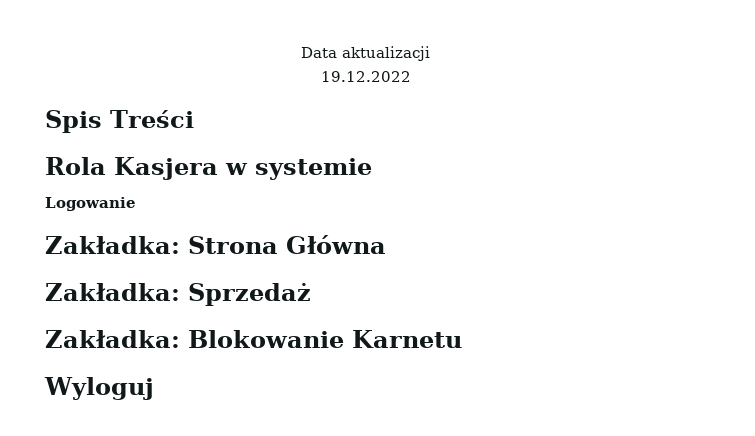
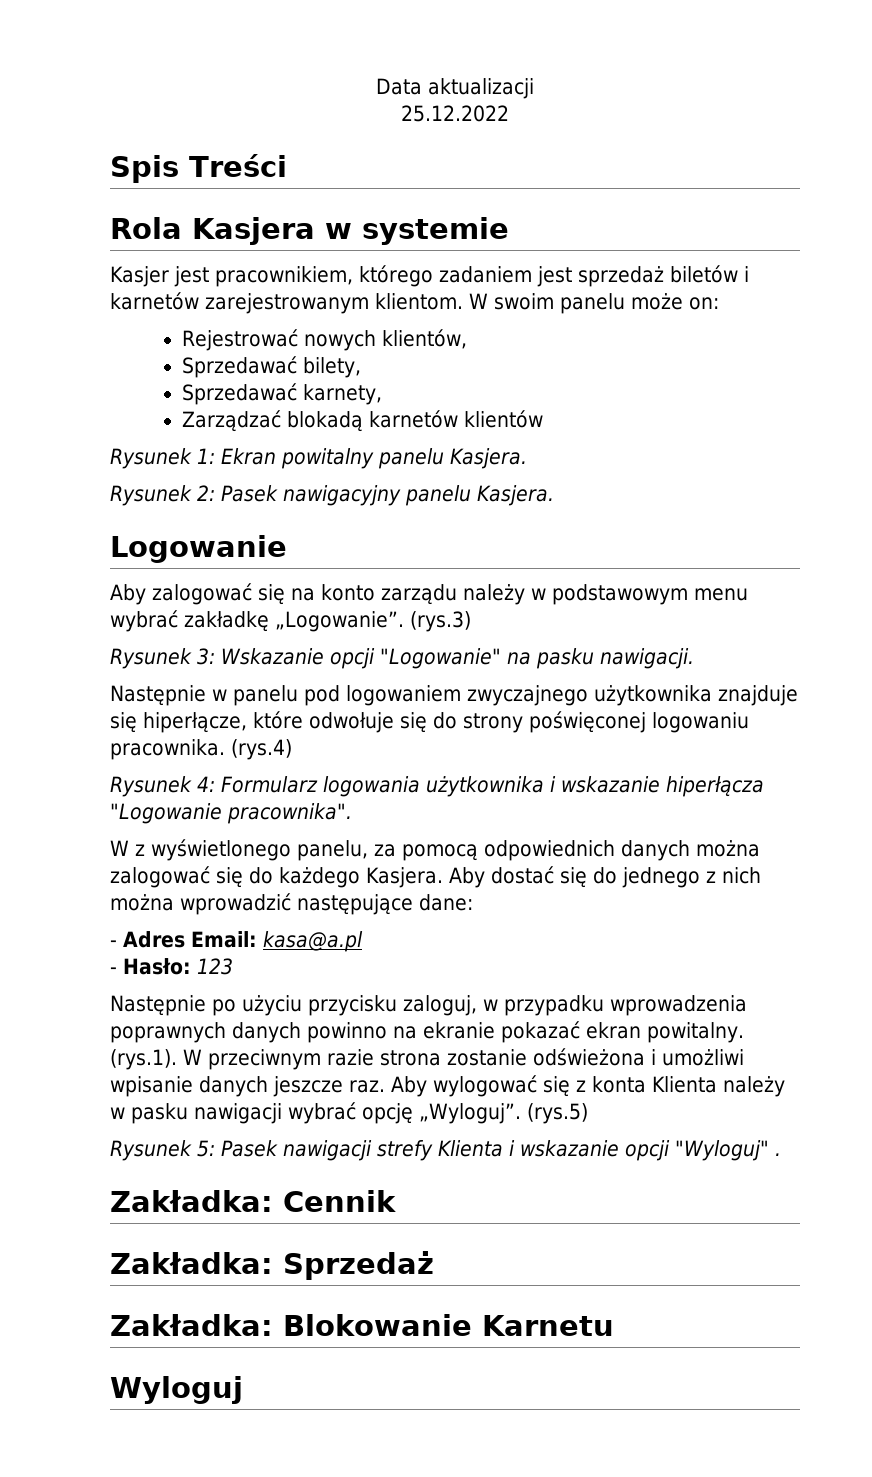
- 19.12.2022
+ 25.12.2022
+ Kasjer jest pracownikiem, którego zadaniem jest sprzedaż biletów i karnetów zarejestrowanym klientom. W swoim panelu może on:
+ Rejestrować nowych klientów,
+ Sprzedawać bilety,
+ Sprzedawać karnety,
+ Zarządzać blokadą karnetów klientów
+ Rysunek 1: Ekran powitalny panelu Kasjera.
+ Rysunek 2: Pasek nawigacyjny panelu Kasjera.
  Logowanie
- Zakładka: Strona Główna
+ Aby zalogować się na konto zarządu należy w podstawowym menu wybrać zakładkę „Logowanie”. (rys.3)
+ Rysunek 3: Wskazanie opcji "Logowanie" na pasku nawigacji.
+ Następnie w panelu pod logowaniem zwyczajnego użytkownika znajduje się hiperłącze, które odwołuje się do strony poświęconej logowaniu pracownika. (rys.4)
+ Rysunek 4: Formularz logowania użytkownika i wskazanie hiperłącza "Logowanie pracownika".
+ W z wyświetlonego panelu, za pomocą odpowiednich danych można zalogować się do każdego Kasjera. Aby dostać się do jednego z nich można wprowadzić następujące dane:
+ - Adres Email: kasa@a.pl
+ - Hasło: 123
+ Następnie po użyciu przycisku zaloguj, w przypadku wprowadzenia poprawnych danych powinno na ekranie pokazać ekran powitalny. (rys.1). W przeciwnym razie strona zostanie odświeżona i umożliwi wpisanie danych jeszcze raz. Aby wylogować się z konta Klienta należy w pasku nawigacji wybrać opcję „Wyloguj”. (rys.5)
+ Rysunek 5: Pasek nawigacji strefy Klienta i wskazanie opcji "Wyloguj" .
+ Zakładka: Cennik

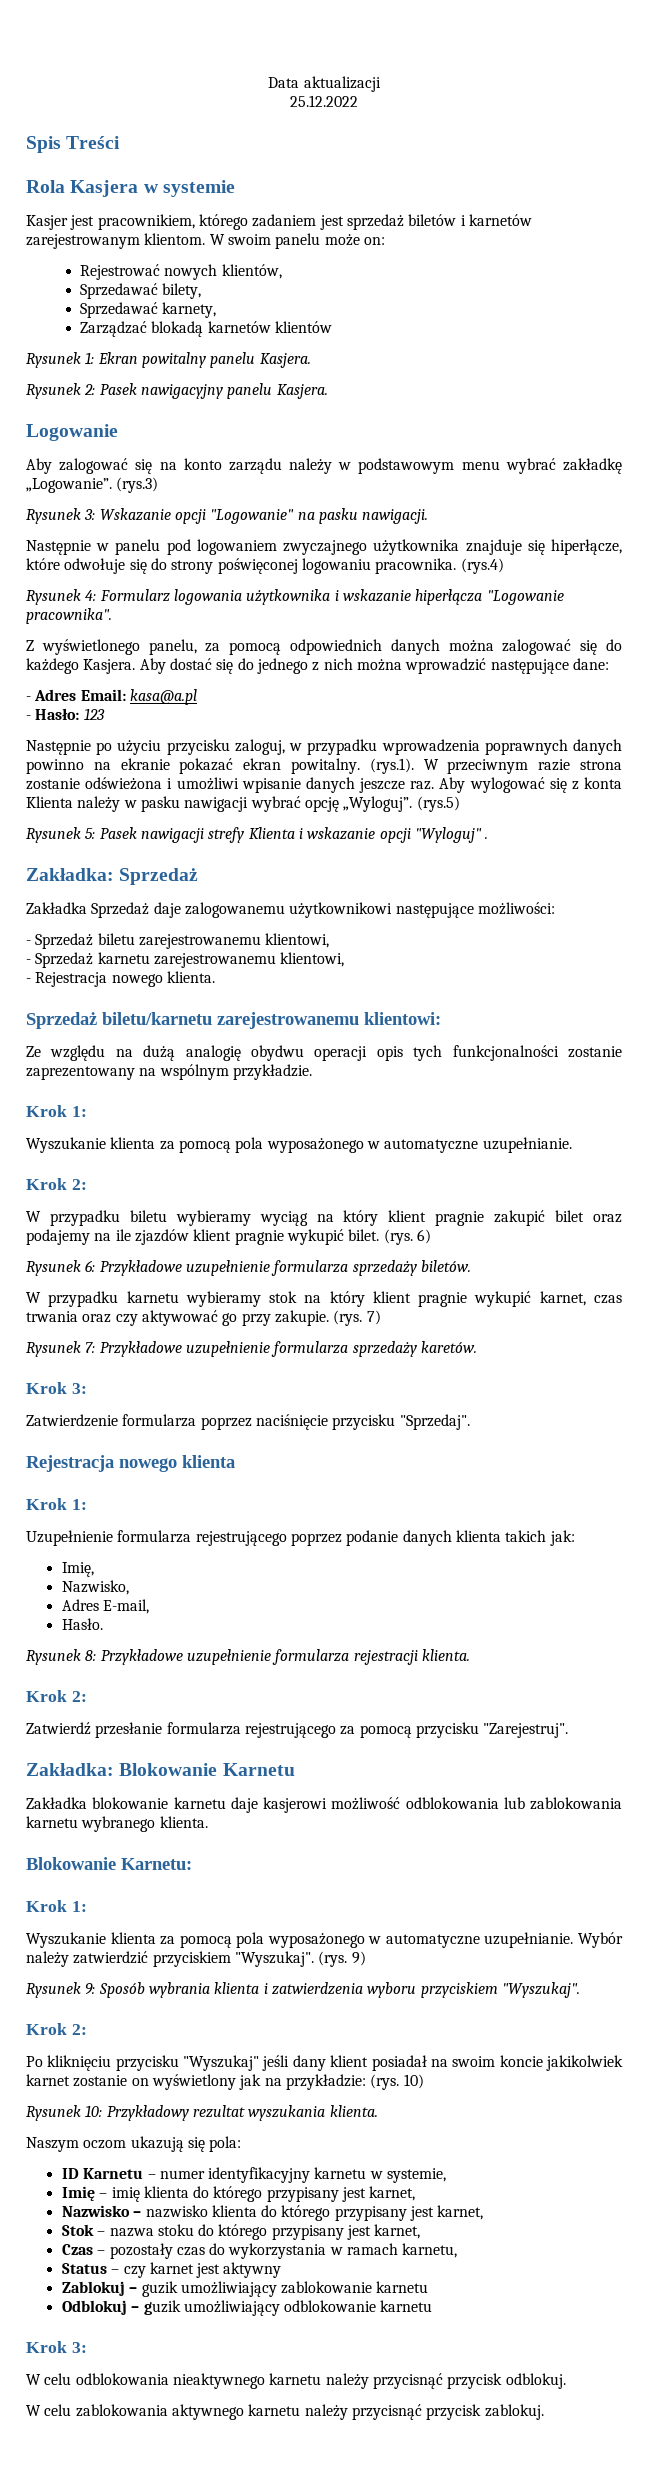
- W z wyświetlonego panelu, za pomocą odpowiednich danych można zalogować się do każdego Kasjera.
+ Z wyświetlonego panelu, za pomocą odpowiednich danych można zalogować się do każdego Kasjera.
- Zakładka: Cennik
  Zakładka: Sprzedaż
+ Zakładka Sprzedaż daje zalogowanemu użytkownikowi następujące możliwości:
+ - Sprzedaż biletu zarejestrowanemu klientowi,
+ - Sprzedaż karnetu zarejestrowanemu klientowi,
+ - Rejestracja nowego klienta.
+ Sprzedaż biletu/karnetu zarejestrowanemu klientowi:
+ Ze względu na dużą analogię obydwu operacji opis tych funkcjonalności zostanie zaprezentowany na wspólnym przykładzie.
+ Krok 1:
+ Wyszukanie klienta za pomocą pola wyposażonego w automatyczne uzupełnianie.
+ Krok 2:
+ W przypadku biletu wybieramy wyciąg na który klient pragnie zakupić bilet oraz podajemy na ile zjazdów klient pragnie wykupić bilet. (rys. 6)
+ Rysunek 6: Przykładowe uzupełnienie formularza sprzedaży biletów.
+ W przypadku karnetu wybieramy stok na który klient pragnie wykupić karnet, czas trwania oraz czy aktywować go przy zakupie. (rys. 7)
+ Rysunek 7: Przykładowe uzupełnienie formularza sprzedaży karetów.
+ Krok 3:
+ Zatwierdzenie formularza poprzez naciśnięcie przycisku "Sprzedaj".
+ Rejestracja nowego klienta
+ Krok 1:
+ Uzupełnienie formularza rejestrującego poprzez podanie danych klienta takich jak:
+ Imię,
+ Nazwisko,
+ Adres E-mail,
+ Hasło.
+ Rysunek 8: Przykładowe uzupełnienie formularza rejestracji klienta.
+ Krok 2:
+ Zatwierdź przesłanie formularza rejestrującego za pomocą przycisku "Zarejestruj".
  Zakładka: Blokowanie Karnetu
- Wyloguj
+ Zakładka blokowanie karnetu daje kasjerowi możliwość odblokowania lub zablokowania karnetu wybranego klienta.
+ Blokowanie Karnetu:
+ Krok 1:
+ Wyszukanie klienta za pomocą pola wyposażonego w automatyczne uzupełnianie. Wybór należy zatwierdzić przyciskiem "Wyszukaj". (rys. 9)
+ Rysunek 9: Sposób wybrania klienta i zatwierdzenia wyboru przyciskiem "Wyszukaj".
+ Krok 2:
+ Po kliknięciu przycisku "Wyszukaj" jeśli dany klient posiadał na swoim koncie jakikolwiek karnet zostanie on wyświetlony jak na przykładzie: (rys. 10)
+ Rysunek 10: Przykładowy rezultat wyszukania klienta.
+ Naszym oczom ukazują się pola:
+ ID Karnetu – numer identyfikacyjny karnetu w systemie,
+ Imię – imię klienta do którego przypisany jest karnet,
+ Nazwisko – nazwisko klienta do którego przypisany jest karnet,
+ Stok – nazwa stoku do którego przypisany jest karnet,
+ Czas – pozostały czas do wykorzystania w ramach karnetu,
+ Status – czy karnet jest aktywny
+ Zablokuj – guzik umożliwiający zablokowanie karnetu
+ Odblokuj – guzik umożliwiający odblokowanie karnetu
+ Krok 3:
+ W celu odblokowania nieaktywnego karnetu należy przycisnąć przycisk odblokuj.
+ W celu zablokowania aktywnego karnetu należy przycisnąć przycisk zablokuj.

